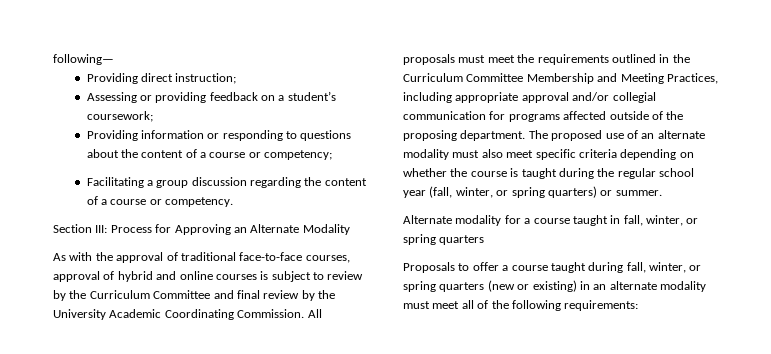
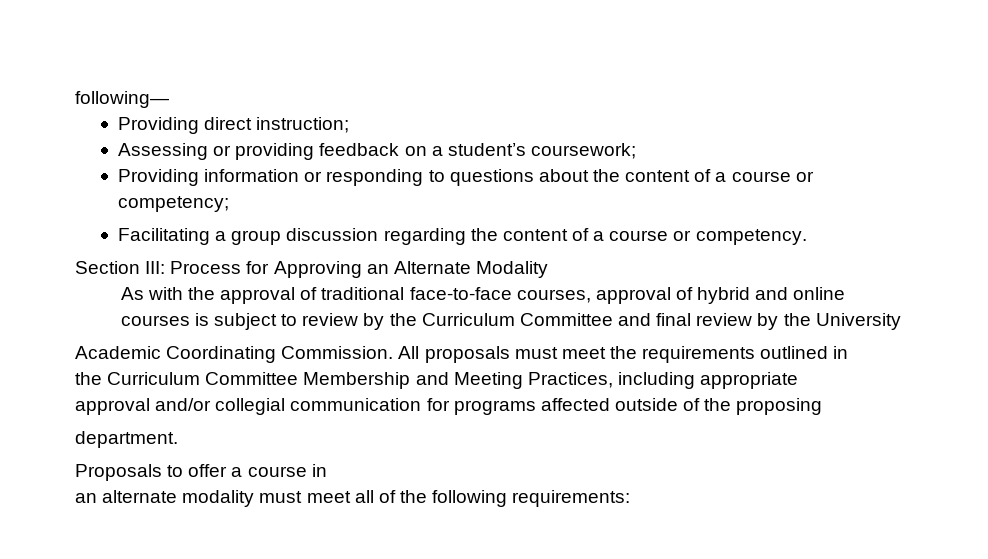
- As with the approval of traditional face-to-face courses, approval of hybrid and online courses is subject to review by the Curriculum Committee and final review by the University Academic Coordinating Commission.
+ As with the approval of traditional face-to-face courses, approval of hybrid and online
+ courses is subject to review by the Curriculum Committee and final review by the University
+ Academic Coordinating Commission.
- All proposals must meet the requirements outlined in the Curriculum Committee Membership and Meeting Practices, including appropriate approval and/or collegial communication for programs affected outside of the proposing department. The proposed use of an alternate modality must also meet specific criteria depending on whether the course is taught during the regular school year (fall, winter, or spring quarters) or summer.
- Alternate modality for a course taught in fall, winter, or spring quarters
+ All proposals must meet the requirements outlined in
+ the Curriculum Committee Membership and Meeting Practices, including appropriate
+ approval and/or collegial communication for programs affected outside of the proposing
+ department.
- Proposals to offer a course taught during fall, winter, or spring quarters (new or existing) in an alternate modality must meet all of the following requirements:
+ Proposals to offer a course in
+ an alternate modality must meet all of the following requirements:

